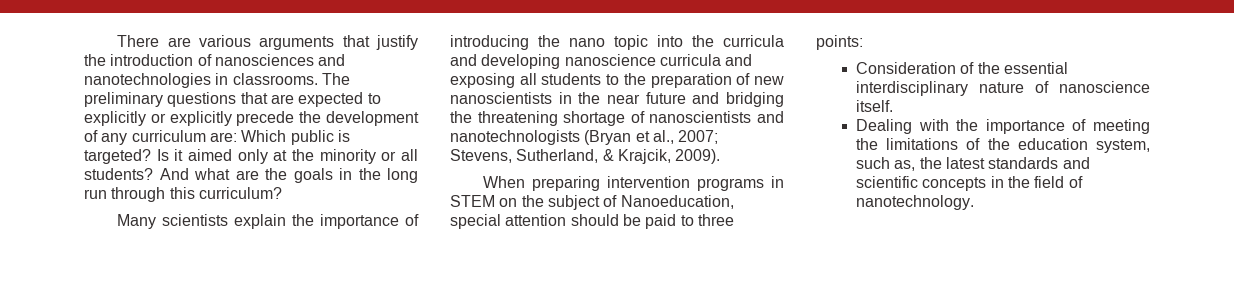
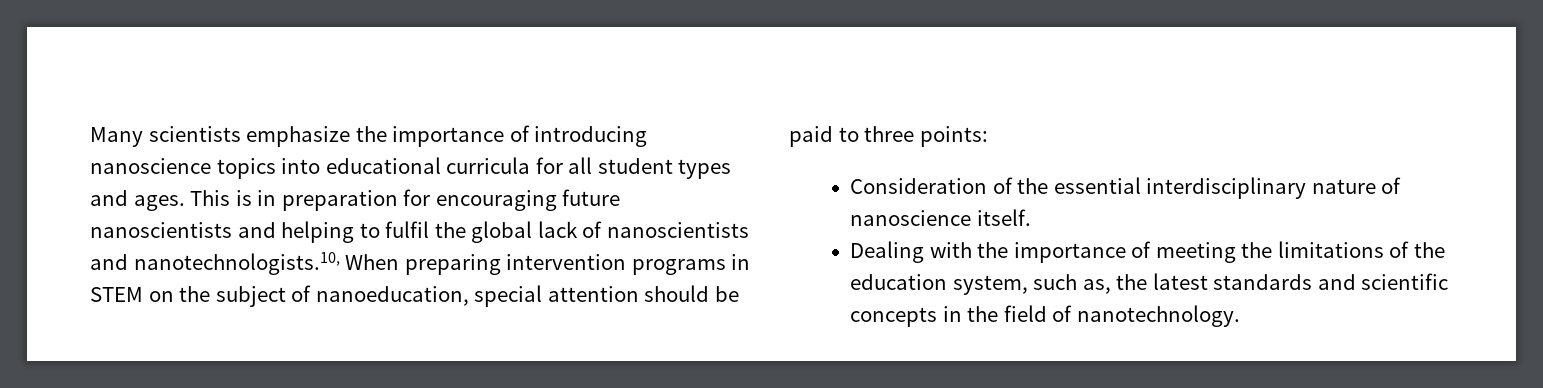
- There are various arguments that justify the introduction of nanosciences and nanotechnologies in classrooms. The preliminary questions that are expected to explicitly or explicitly precede the development of any curriculum are: Which public is targeted? Is it aimed only at the minority or all students? And what are the goals in the long run through this curriculum?
- Many scientists explain the importance of introducing the nano topic into the curricula and developing nanoscience curricula and exposing all students to the preparation of new nanoscientists in the near future and bridging the threatening shortage of nanoscientists and nanotechnologists (Bryan et al., 2007; Stevens, Sutherland, & Krajcik, 2009).
- When preparing intervention programs in STEM on the subject of Nanoeducation, special attention should be paid to three points:
+ Many scientists emphasize the importance of introducing nanoscience topics into educational curricula for all student types and ages. This is in preparation for encouraging future nanoscientists and helping to fulfil the global lack of nanoscientists and nanotechnologists.10, When preparing intervention programs in STEM on the subject of nanoeducation, special attention should be paid to three points:

